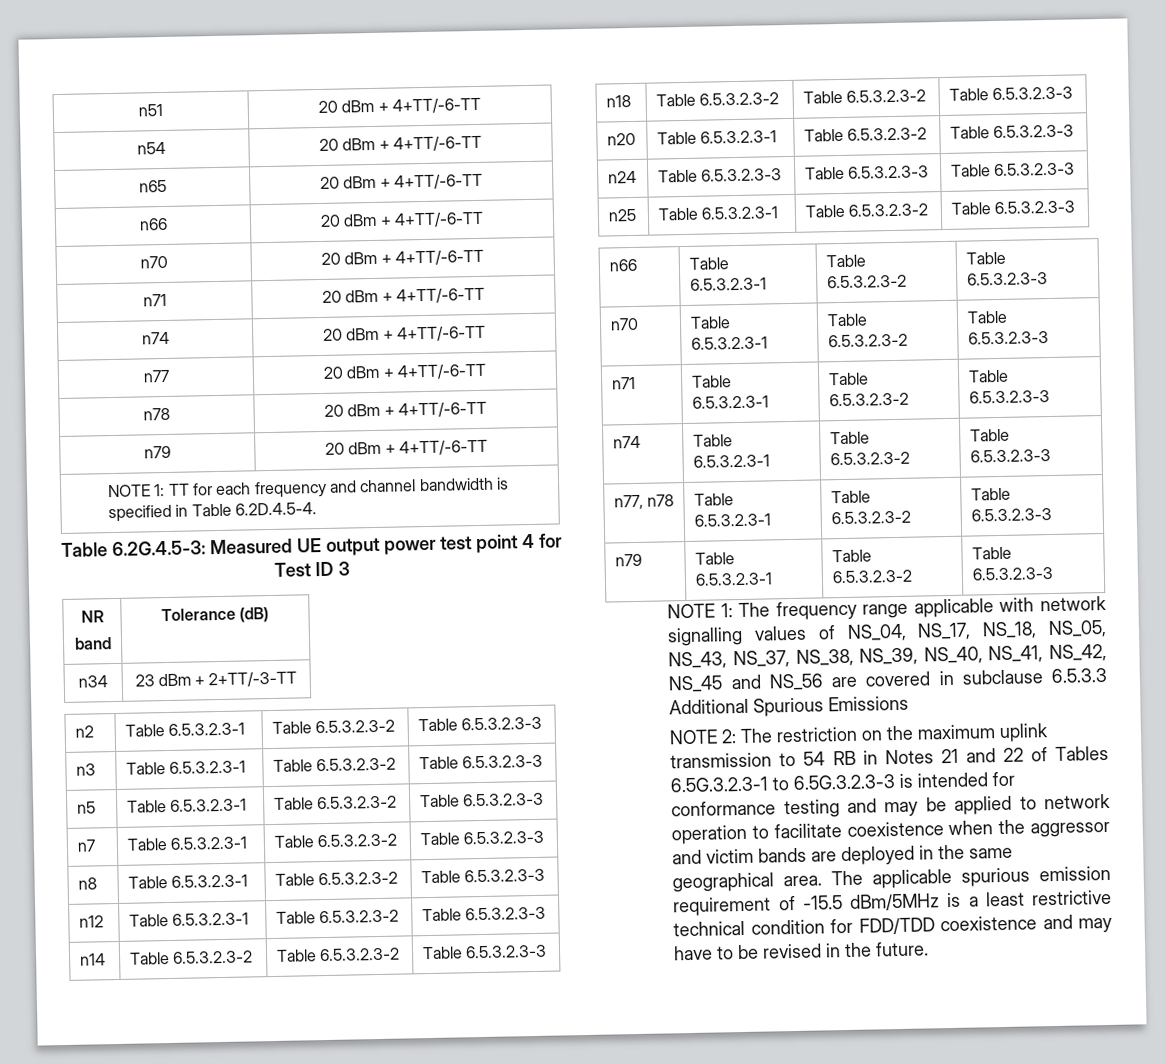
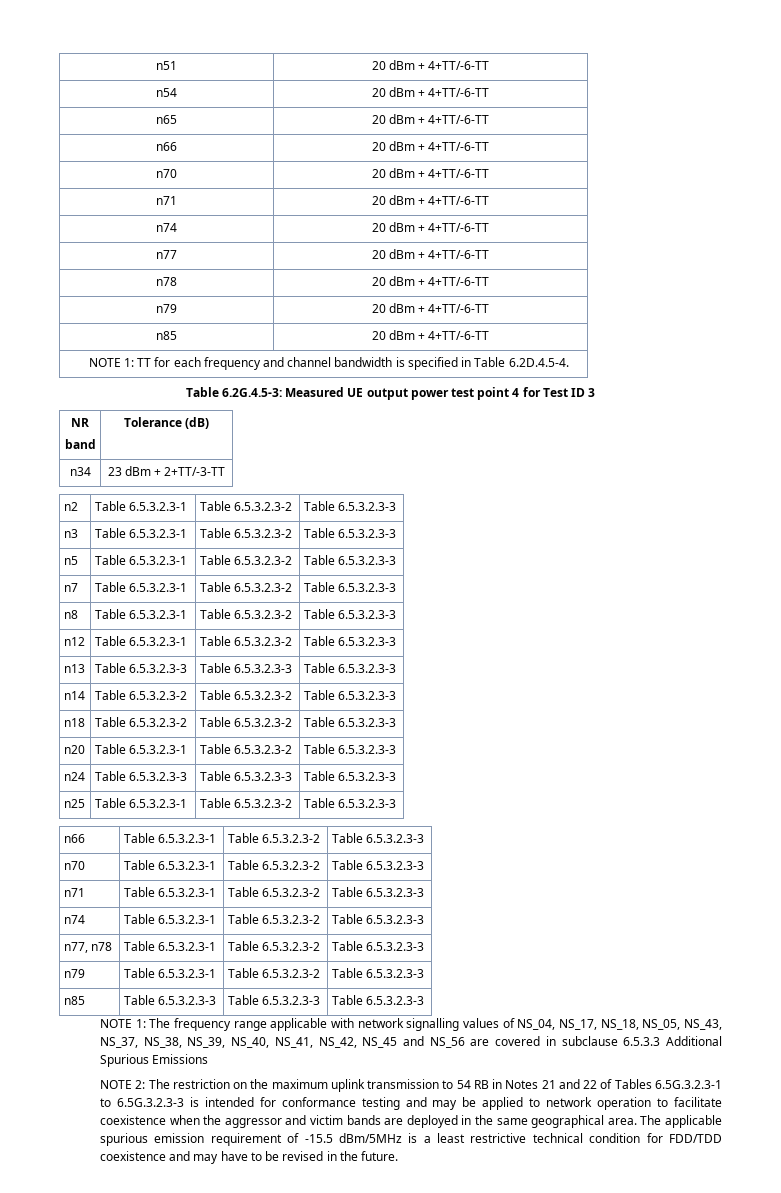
+ n85 | 20 dBm + 4+TT/-6-TT
+ n13 | Table 6.5.3.2.3-3 | Table 6.5.3.2.3-3 | Table 6.5.3.2.3-3
+ n85 | Table 6.5.3.2.3-3 | Table 6.5.3.2.3-3 | Table 6.5.3.2.3-3

